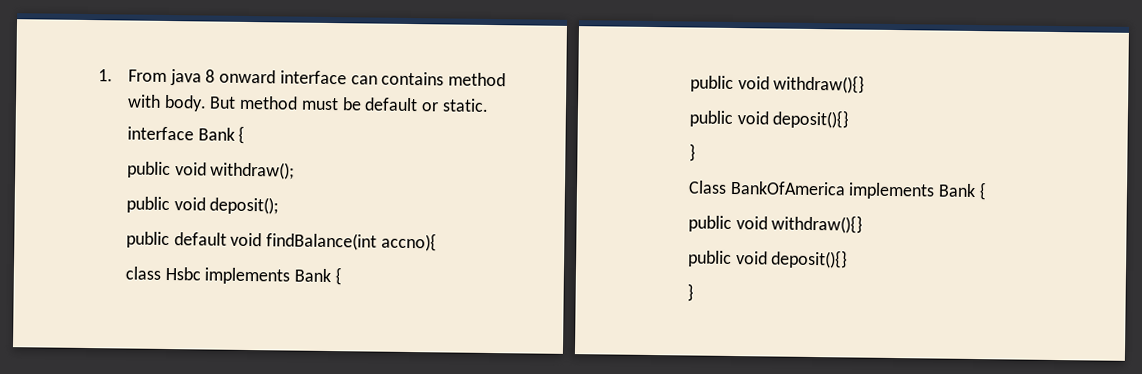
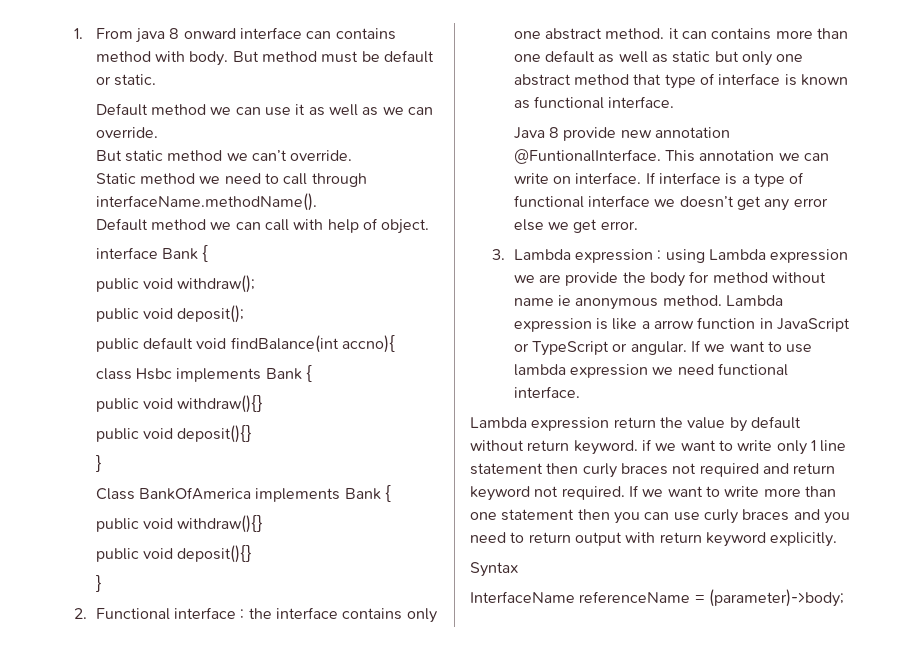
+ Default method we can use it as well as we can override.
+ But static method we can’t override.
+ Static method we need to call through interfaceName.methodName().
+ Default method we can call with help of object.
+ 2. Functional interface : the interface contains only one abstract method. it can contains more than one default as well as static but only one abstract method that type of interface is known as functional interface.
+ Java 8 provide new annotation @FuntionalInterface. This annotation we can write on interface. If interface is a type of functional interface we doesn’t get any error else we get error.
+ 3. Lambda expression : using Lambda expression we are provide the body for method without name ie anonymous method. Lambda expression is like a arrow function in JavaScript or TypeScript or angular. If we want to use lambda expression we need functional interface.
+ Lambda expression return the value by default without return keyword. if we want to write only 1 line statement then curly braces not required and return keyword not required. If we want to write more than one statement then you can use curly braces and you need to return output with return keyword explicitly.
+ Syntax
+ InterfaceName referenceName = (parameter)->body;

